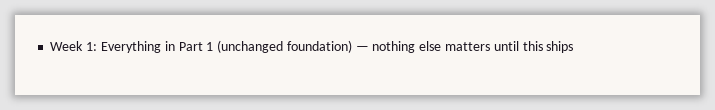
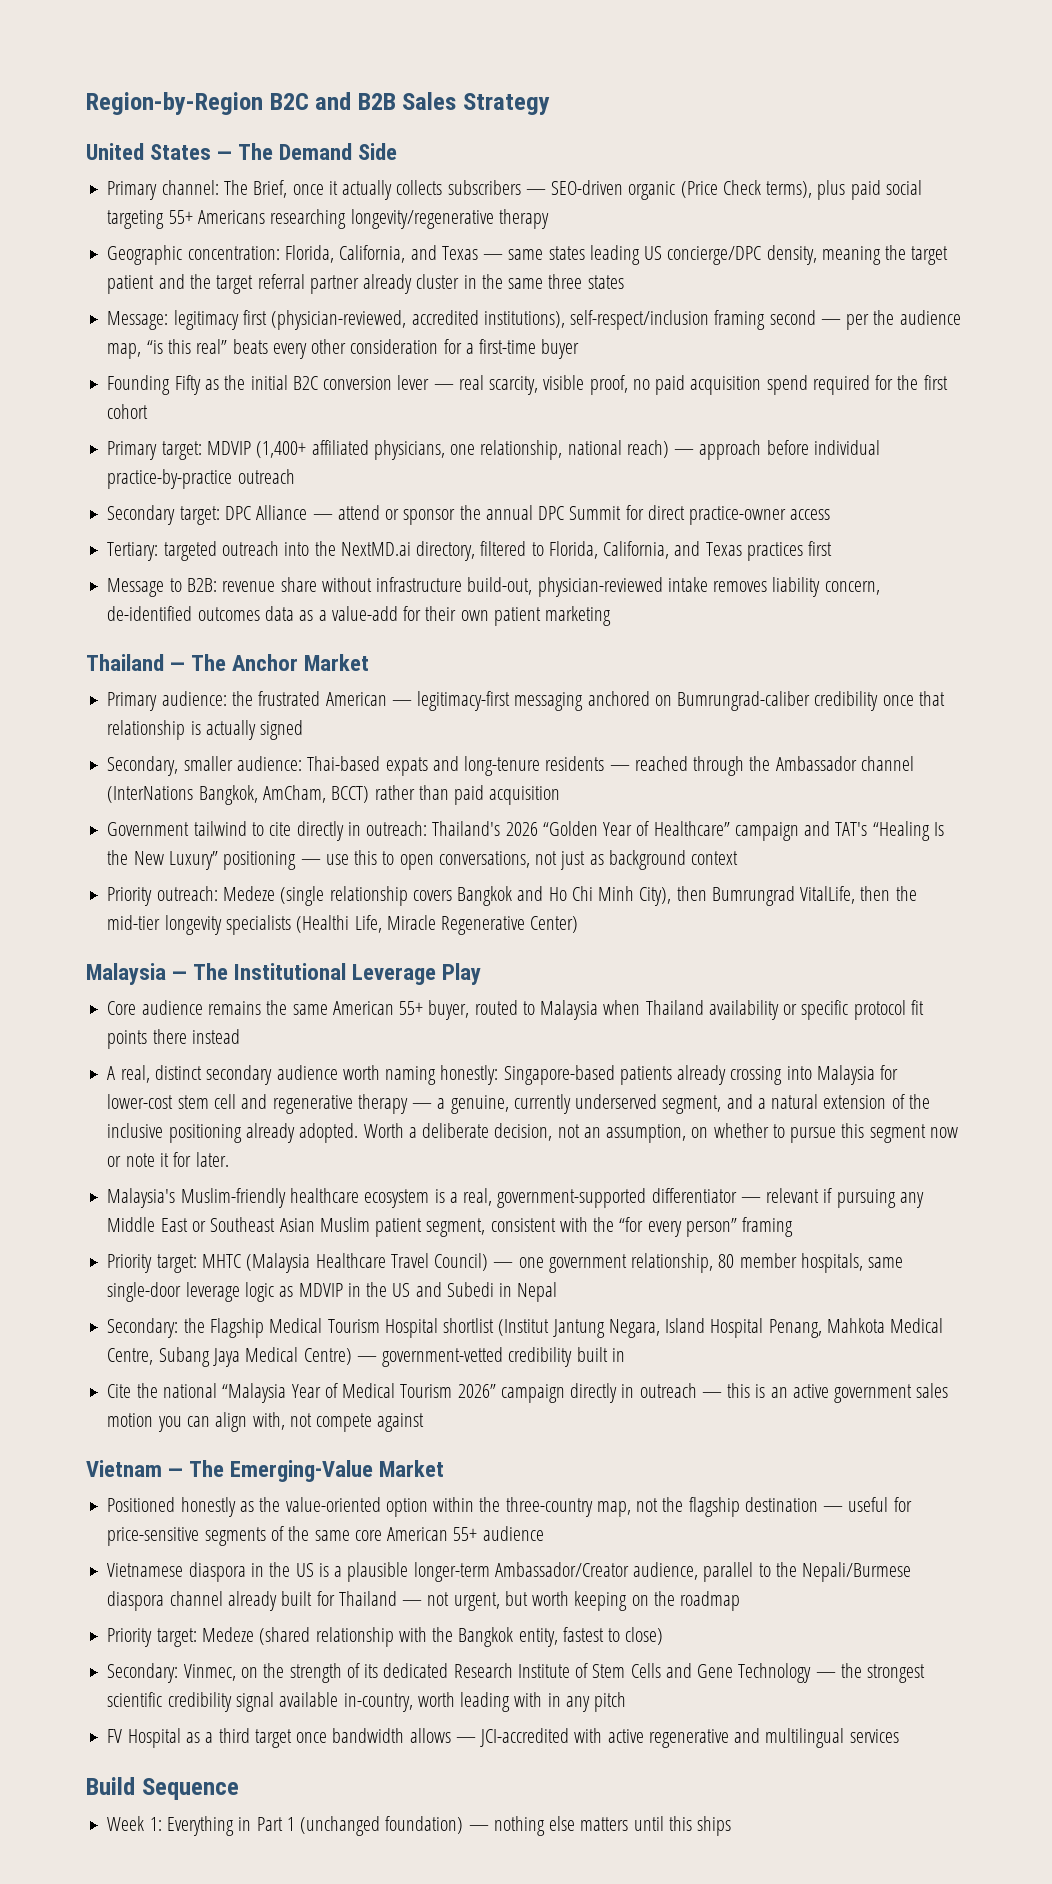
+ Region-by-Region B2C and B2B Sales Strategy
+ United States — The Demand Side
+ Primary channel: The Brief, once it actually collects subscribers — SEO-driven organic (Price Check terms), plus paid social targeting 55+ Americans researching longevity/regenerative therapy
+ Geographic concentration: Florida, California, and Texas — same states leading US concierge/DPC density, meaning the target patient and the target referral partner already cluster in the same three states
+ Message: legitimacy first (physician-reviewed, accredited institutions), self-respect/inclusion framing second — per the audience map, “is this real” beats every other consideration for a first-time buyer
+ Founding Fifty as the initial B2C conversion lever — real scarcity, visible proof, no paid acquisition spend required for the first cohort
+ Primary target: MDVIP (1,400+ affiliated physicians, one relationship, national reach) — approach before individual practice-by-practice outreach
+ Secondary target: DPC Alliance — attend or sponsor the annual DPC Summit for direct practice-owner access
+ Tertiary: targeted outreach into the NextMD.ai directory, filtered to Florida, California, and Texas practices first
+ Message to B2B: revenue share without infrastructure build-out, physician-reviewed intake removes liability concern, de-identified outcomes data as a value-add for their own patient marketing
+ Thailand — The Anchor Market
+ Primary audience: the frustrated American — legitimacy-first messaging anchored on Bumrungrad-caliber credibility once that relationship is actually signed
+ Secondary, smaller audience: Thai-based expats and long-tenure residents — reached through the Ambassador channel (InterNations Bangkok, AmCham, BCCT) rather than paid acquisition
+ Government tailwind to cite directly in outreach: Thailand's 2026 “Golden Year of Healthcare” campaign and TAT's “Healing Is the New Luxury” positioning — use this to open conversations, not just as background context
+ Priority outreach: Medeze (single relationship covers Bangkok and Ho Chi Minh City), then Bumrungrad VitalLife, then the mid-tier longevity specialists (Healthi Life, Miracle Regenerative Center)
+ Malaysia — The Institutional Leverage Play
+ Core audience remains the same American 55+ buyer, routed to Malaysia when Thailand availability or specific protocol fit points there instead
+ A real, distinct secondary audience worth naming honestly: Singapore-based patients already crossing into Malaysia for lower-cost stem cell and regenerative therapy — a genuine, currently underserved segment, and a natural extension of the inclusive positioning already adopted. Worth a deliberate decision, not an assumption, on whether to pursue this segment now or note it for later.
+ Malaysia's Muslim-friendly healthcare ecosystem is a real, government-supported differentiator — relevant if pursuing any Middle East or Southeast Asian Muslim patient segment, consistent with the “for every person” framing
+ Priority target: MHTC (Malaysia Healthcare Travel Council) — one government relationship, 80 member hospitals, same single-door leverage logic as MDVIP in the US and Subedi in Nepal
+ Secondary: the Flagship Medical Tourism Hospital shortlist (Institut Jantung Negara, Island Hospital Penang, Mahkota Medical Centre, Subang Jaya Medical Centre) — government-vetted credibility built in
+ Cite the national “Malaysia Year of Medical Tourism 2026” campaign directly in outreach — this is an active government sales motion you can align with, not compete against
+ Vietnam — The Emerging-Value Market
+ Positioned honestly as the value-oriented option within the three-country map, not the flagship destination — useful for price-sensitive segments of the same core American 55+ audience
+ Vietnamese diaspora in the US is a plausible longer-term Ambassador/Creator audience, parallel to the Nepali/Burmese diaspora channel already built for Thailand — not urgent, but worth keeping on the roadmap
+ Priority target: Medeze (shared relationship with the Bangkok entity, fastest to close)
+ Secondary: Vinmec, on the strength of its dedicated Research Institute of Stem Cells and Gene Technology — the strongest scientific credibility signal available in-country, worth leading with in any pitch
+ FV Hospital as a third target once bandwidth allows — JCI-accredited with active regenerative and multilingual services
+ Build Sequence

